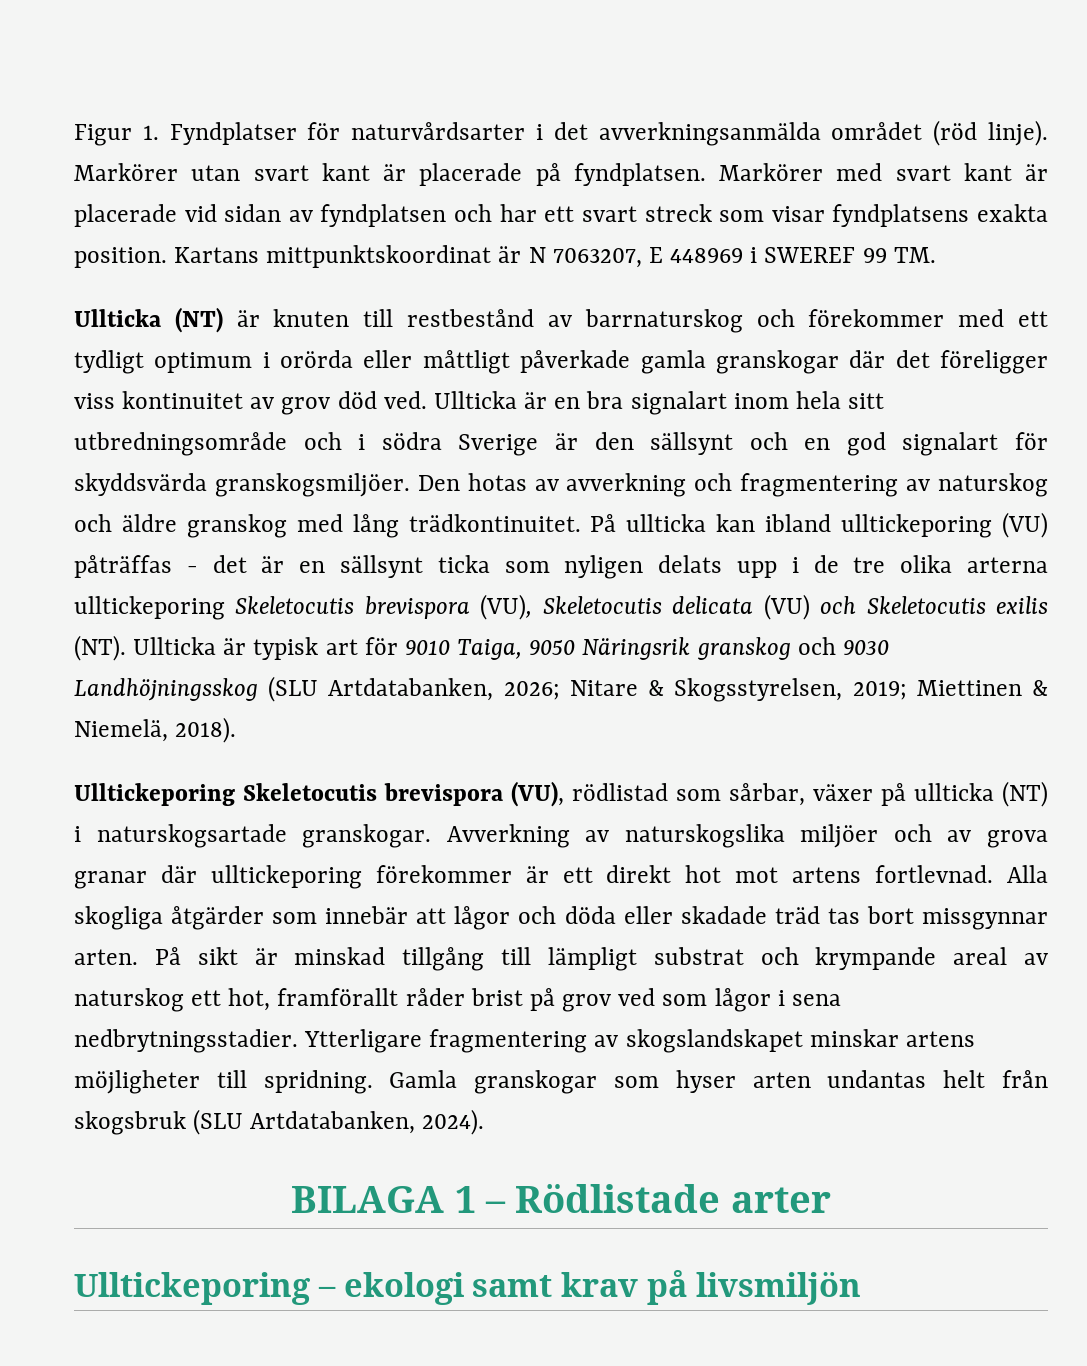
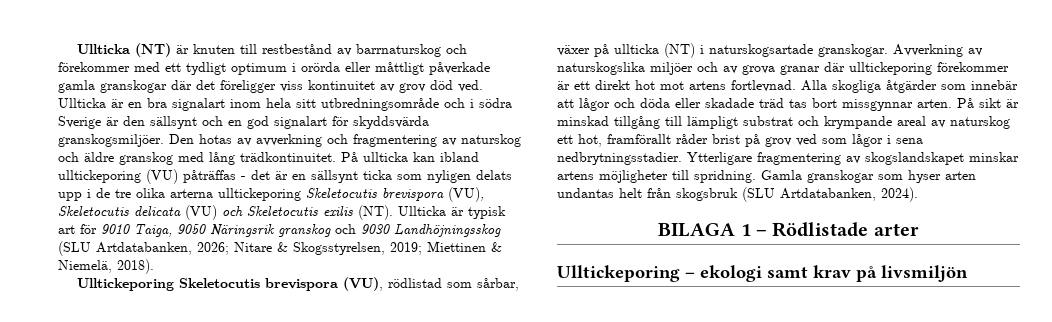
- Figur 1. Fyndplatser för naturvårdsarter i det avverkningsanmälda området (röd linje). Markörer utan svart kant är placerade på fyndplatsen. Markörer med svart kant är placerade vid sidan av fyndplatsen och har ett svart streck som visar fyndplatsens exakta position. Kartans mittpunktskoordinat är N 7063207, E 448969 i SWEREF 99 TM.

